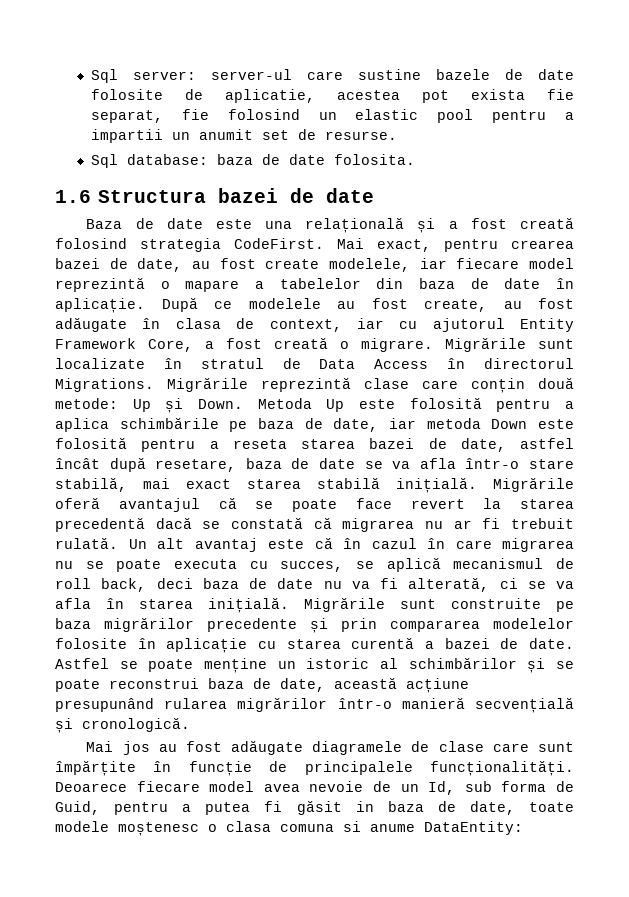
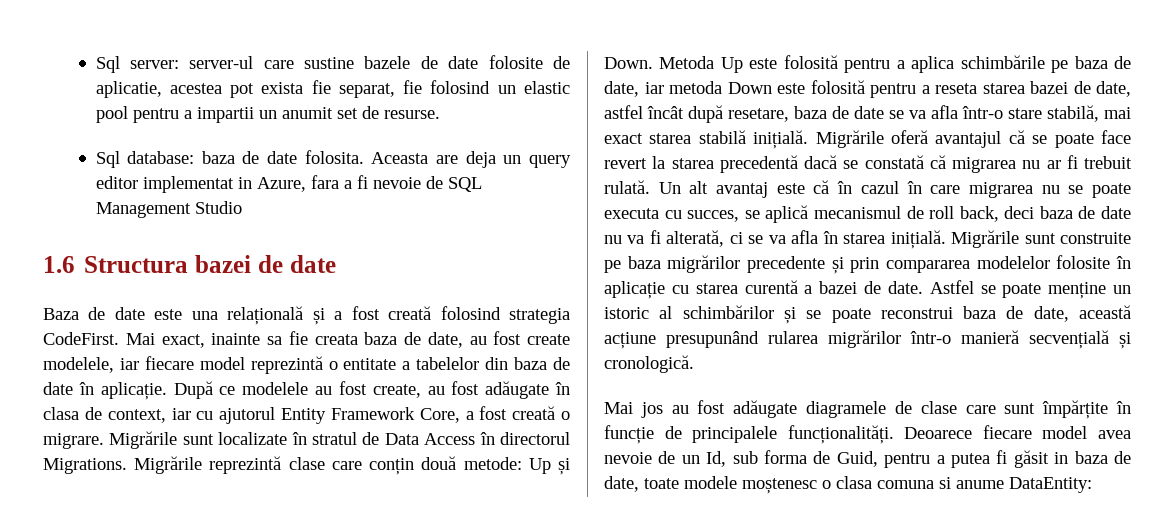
+ Aceasta are deja un query editor implementat in Azure, fara a fi nevoie de SQL Management Studio
- Mai exact, pentru crearea bazei de date, au fost create modelele, iar fiecare model reprezintă o mapare a tabelelor din baza de date în aplicație.
+ Mai exact, inainte sa fie creata baza de date, au fost create modelele, iar fiecare model reprezintă o entitate a tabelelor din baza de date în aplicație.

